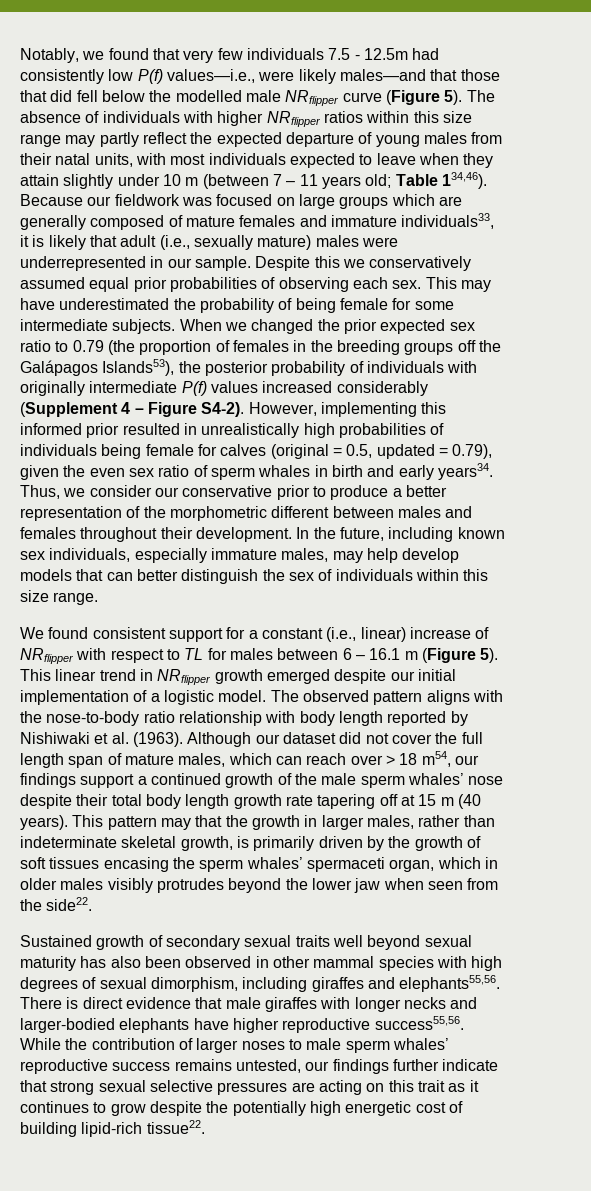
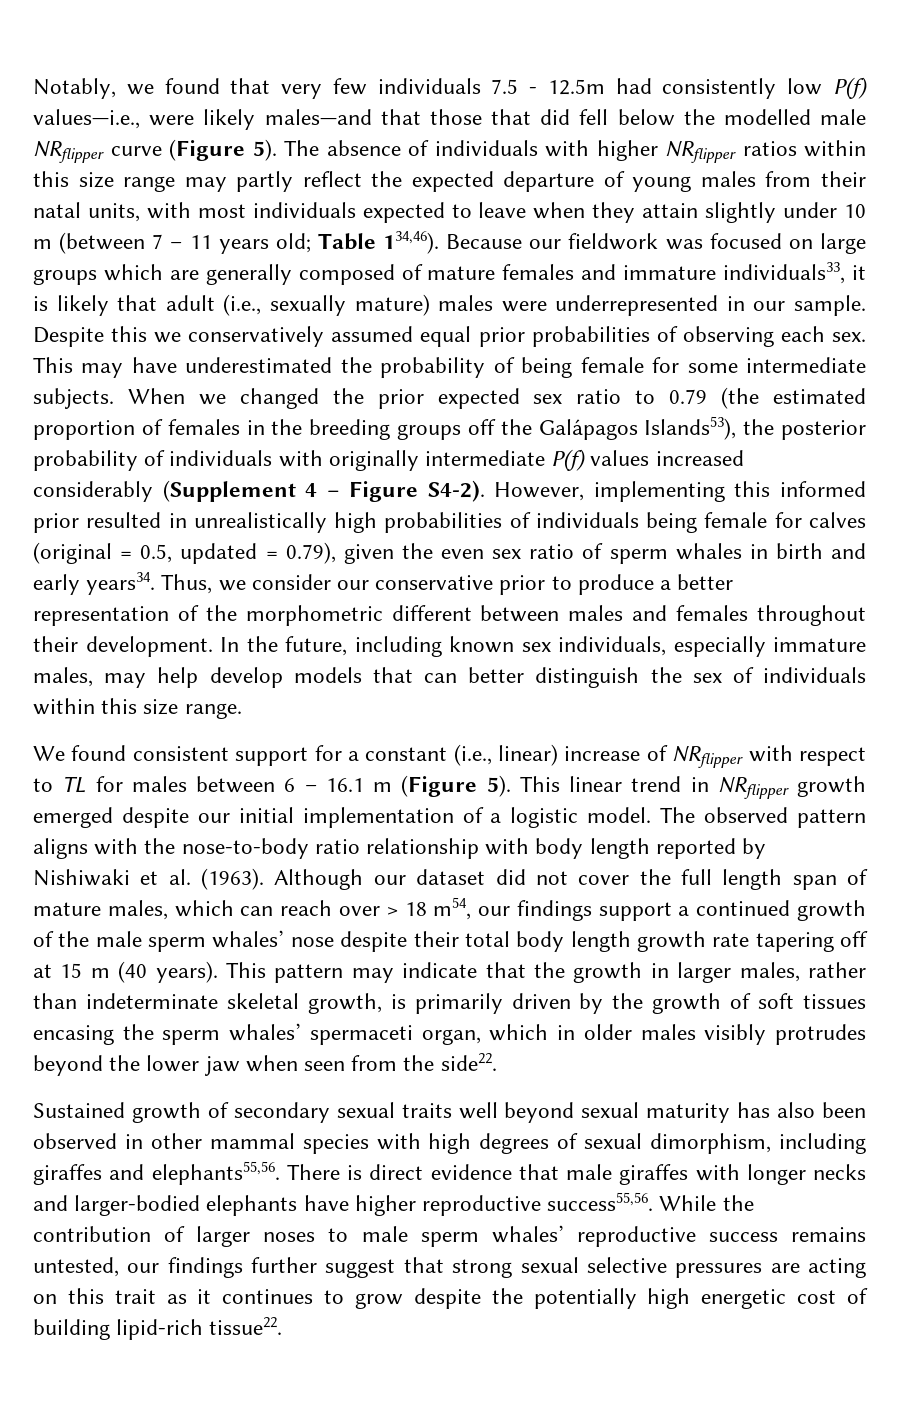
- When we changed the prior expected sex ratio to 0.79 (the proportion of females in the breeding groups off the Galápagos Islands53), the posterior probability of individuals with originally intermediate P(f) values increased considerably (Supplement 4 – Figure S4-2).
+ When we changed the prior expected sex ratio to 0.79 (the estimated proportion of females in the breeding groups off the Galápagos Islands53), the posterior probability of individuals with originally intermediate P(f) values increased considerably (Supplement 4 – Figure S4-2).
- This pattern may that the growth in larger males, rather than indeterminate skeletal growth, is primarily driven by the growth of soft tissues encasing the sperm whales’ spermaceti organ, which in older males visibly protrudes beyond the lower jaw when seen from the side22.
+ This pattern may indicate that the growth in larger males, rather than indeterminate skeletal growth, is primarily driven by the growth of soft tissues encasing the sperm whales’ spermaceti organ, which in older males visibly protrudes beyond the lower jaw when seen from the side22.
- While the contribution of larger noses to male sperm whales’ reproductive success remains untested, our findings further indicate that strong sexual selective pressures are acting on this trait as it continues to grow despite the potentially high energetic cost of building lipid-rich tissue22.
+ While the contribution of larger noses to male sperm whales’ reproductive success remains untested, our findings further suggest that strong sexual selective pressures are acting on this trait as it continues to grow despite the potentially high energetic cost of building lipid-rich tissue22.

